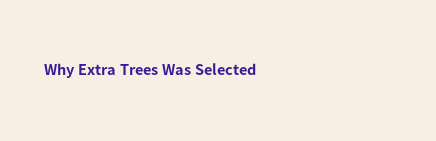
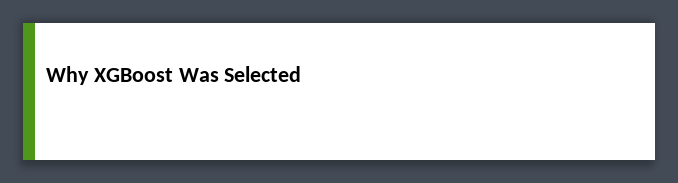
- Why Extra Trees Was Selected
+ Why XGBoost Was Selected

